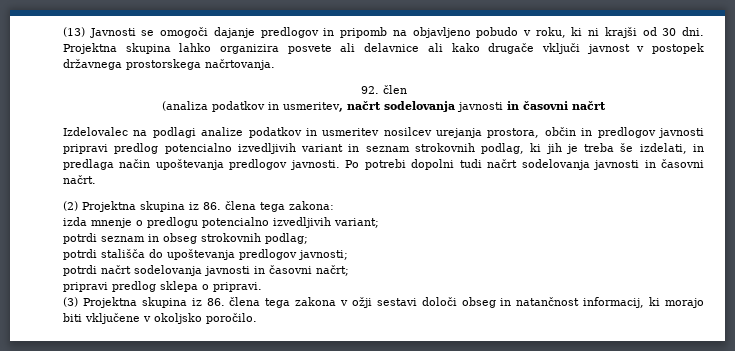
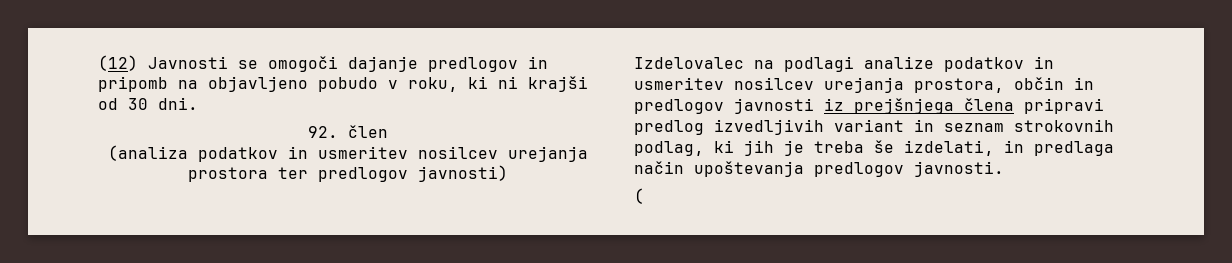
- (13) Javnosti se omogoči dajanje predlogov in pripomb na objavljeno pobudo v roku, ki ni krajši od 30 dni. Projektna skupina lahko organizira posvete ali delavnice ali kako drugače vključi javnost v postopek državnega prostorskega načrtovanja.
+ (12) Javnosti se omogoči dajanje predlogov in pripomb na objavljeno pobudo v roku, ki ni krajši od 30 dni.
- (analiza podatkov in usmeritev, načrt sodelovanja javnosti in časovni načrt
+ (analiza podatkov in usmeritev nosilcev urejanja prostora ter predlogov javnosti)
- Izdelovalec na podlagi analize podatkov in usmeritev nosilcev urejanja prostora, občin in predlogov javnosti pripravi predlog potencialno izvedljivih variant in seznam strokovnih podlag, ki jih je treba še izdelati, in predlaga način upoštevanja predlogov javnosti. Po potrebi dopolni tudi načrt sodelovanja javnosti in časovni načrt.
- (2) Projektna skupina iz 86. člena tega zakona:
- izda mnenje o predlogu potencialno izvedljivih variant;
- potrdi seznam in obseg strokovnih podlag;
- potrdi stališča do upoštevanja predlogov javnosti;
- potrdi načrt sodelovanja javnosti in časovni načrt;
- pripravi predlog sklepa o pripravi.
- (3) Projektna skupina iz 86. člena tega zakona v ožji sestavi določi obseg in natančnost informacij, ki morajo biti vključene v okoljsko poročilo.
+ Izdelovalec na podlagi analize podatkov in usmeritev nosilcev urejanja prostora, občin in predlogov javnosti iz prejšnjega člena pripravi predlog izvedljivih variant in seznam strokovnih podlag, ki jih je treba še izdelati, in predlaga način upoštevanja predlogov javnosti.
+ (

